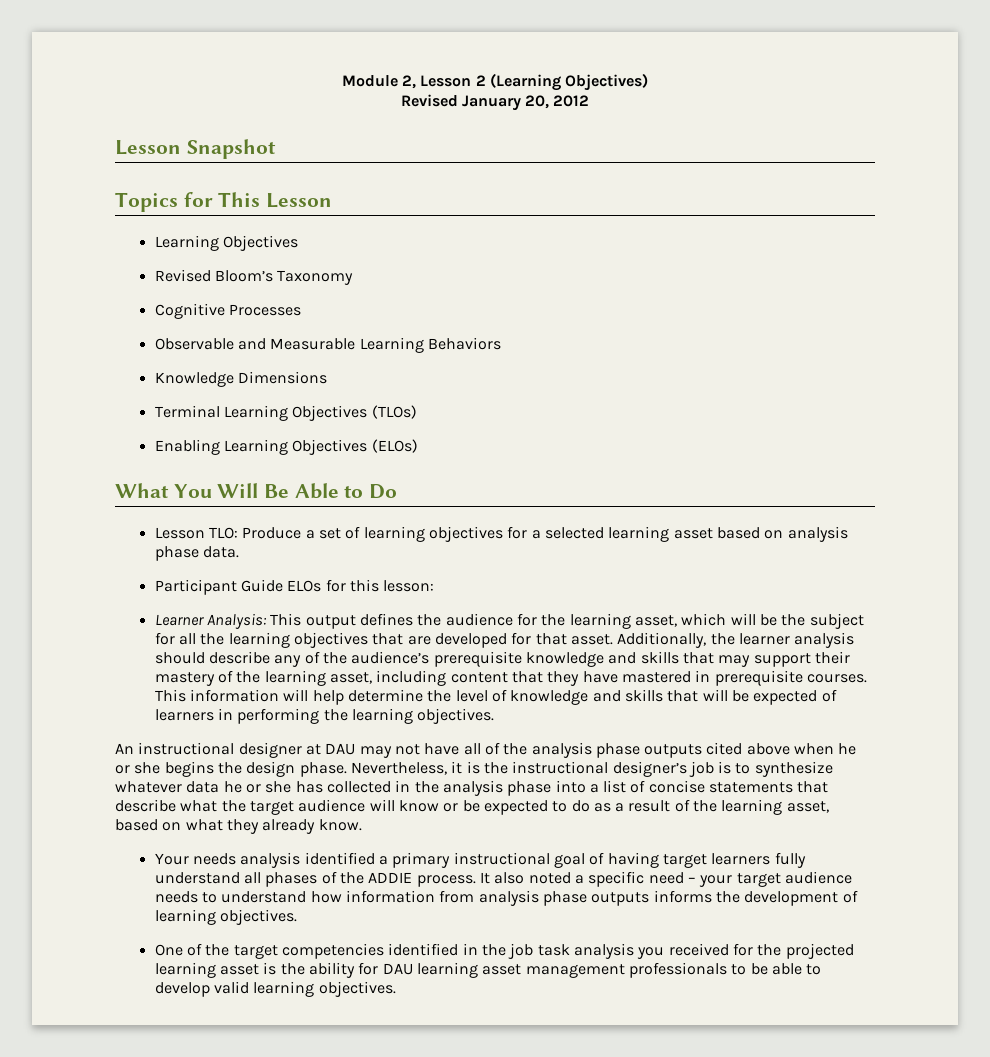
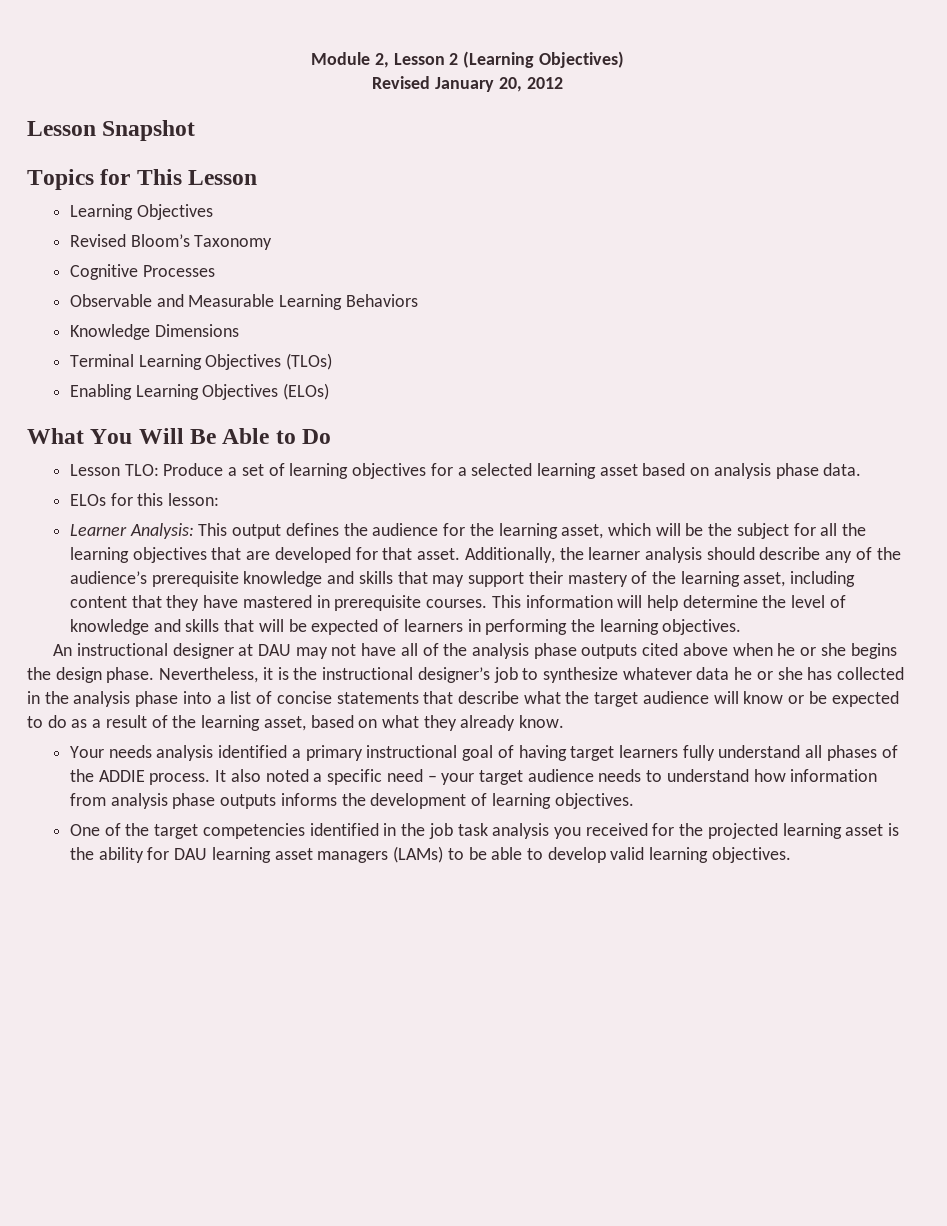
- Participant Guide ELOs for this lesson:
+ ELOs for this lesson:
- Nevertheless, it is the instructional designer’s job is to synthesize whatever data he or she has collected in the analysis phase into a list of concise statements that describe what the target audience will know or be expected to do as a result of the learning asset, based on what they already know.
+ Nevertheless, it is the instructional designer’s job to synthesize whatever data he or she has collected in the analysis phase into a list of concise statements that describe what the target audience will know or be expected to do as a result of the learning asset, based on what they already know.
- One of the target competencies identified in the job task analysis you received for the projected learning asset is the ability for DAU learning asset management professionals to be able to develop valid learning objectives.
+ One of the target competencies identified in the job task analysis you received for the projected learning asset is the ability for DAU learning asset managers (LAMs) to be able to develop valid learning objectives.

